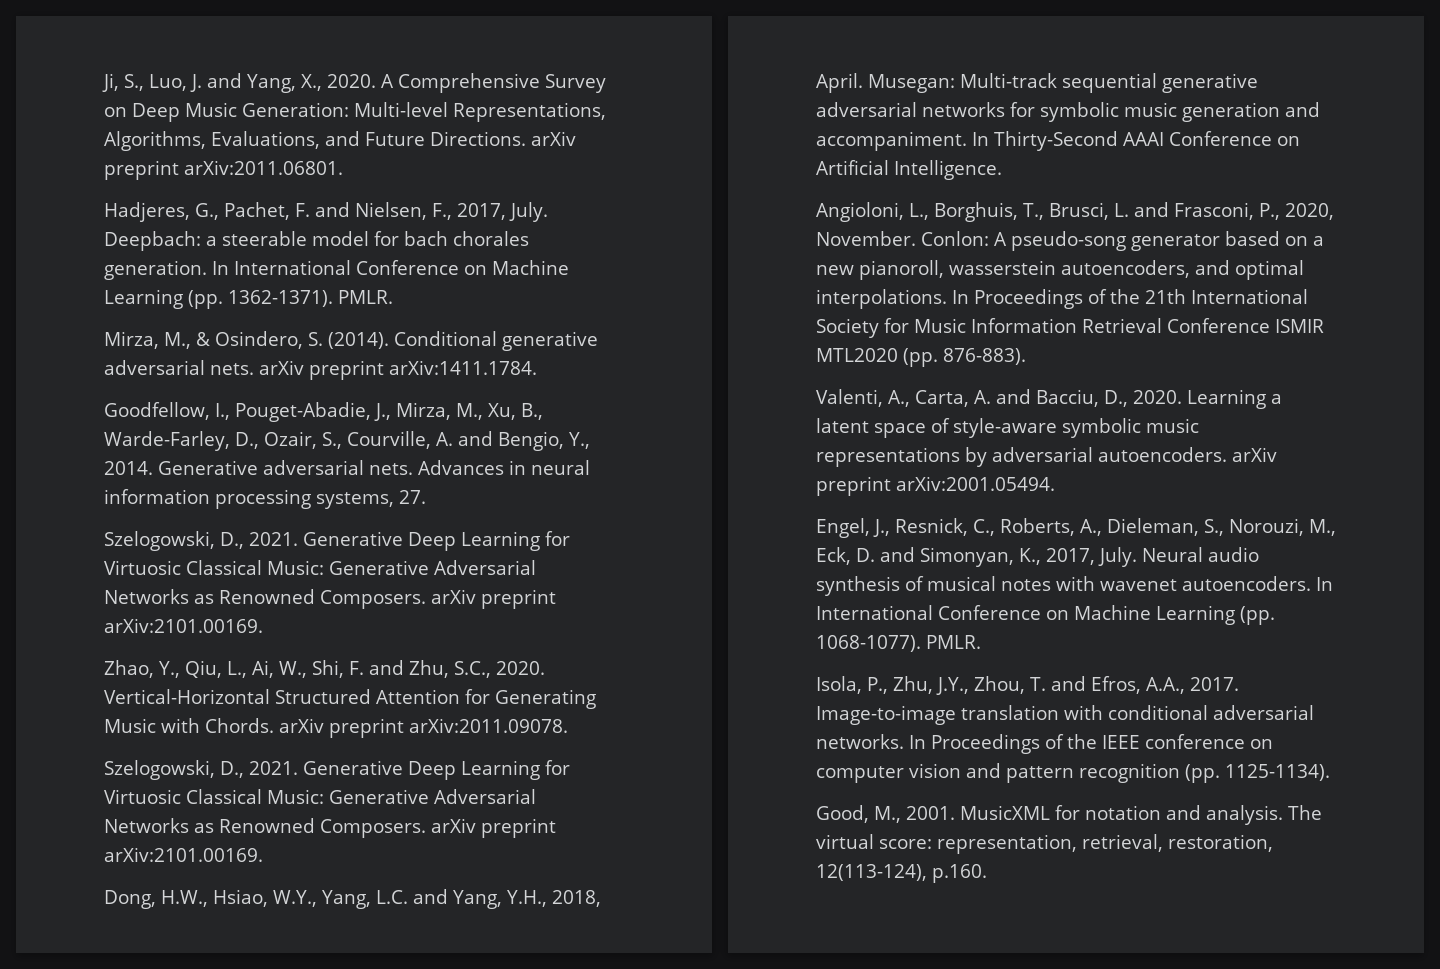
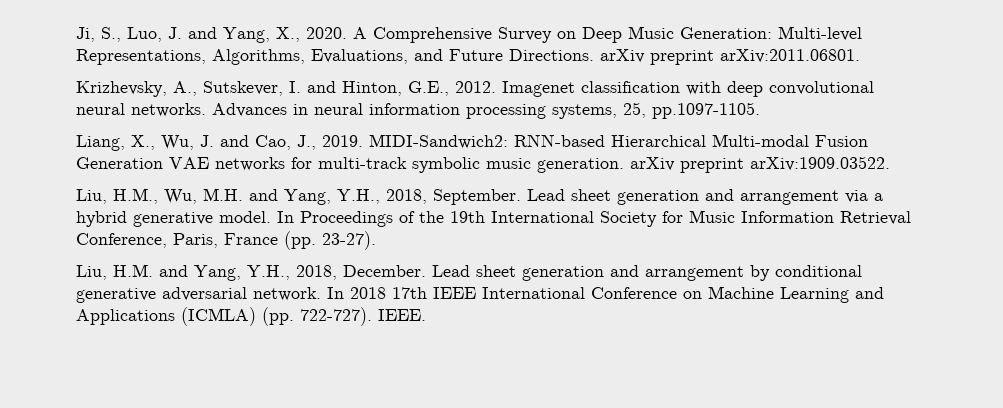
- Hadjeres, G., Pachet, F. and Nielsen, F., 2017, July. Deepbach: a steerable model for bach chorales generation. In International Conference on Machine Learning (pp. 1362-1371). PMLR.
- Mirza, M., & Osindero, S. (2014). Conditional generative adversarial nets. arXiv preprint arXiv:1411.1784.
- Goodfellow, I., Pouget-Abadie, J., Mirza, M., Xu, B., Warde-Farley, D., Ozair, S., Courville, A. and Bengio, Y., 2014. Generative adversarial nets.
+ Krizhevsky, A., Sutskever, I. and Hinton, G.E., 2012. Imagenet classification with deep convolutional neural networks.
- Advances in neural information processing systems, 27.
- Szelogowski, D., 2021. Generative Deep Learning for Virtuosic Classical Music: Generative Adversarial Networks as Renowned Composers. arXiv preprint arXiv:2101.00169.
- Zhao, Y., Qiu, L., Ai, W., Shi, F. and Zhu, S.C., 2020. Vertical-Horizontal Structured Attention for Generating Music with Chords. arXiv preprint arXiv:2011.09078.
- Szelogowski, D., 2021. Generative Deep Learning for Virtuosic Classical Music: Generative Adversarial Networks as Renowned Composers. arXiv preprint arXiv:2101.00169.
- Dong, H.W., Hsiao, W.Y., Yang, L.C. and Yang, Y.H., 2018, April. Musegan: Multi-track sequential generative adversarial networks for symbolic music generation and accompaniment. In Thirty-Second AAAI Conference on Artificial Intelligence.
- Angioloni, L., Borghuis, T., Brusci, L. and Frasconi, P., 2020, November. Conlon: A pseudo-song generator based on a new pianoroll, wasserstein autoencoders, and optimal interpolations. In Proceedings of the 21th International Society for Music Information Retrieval Conference ISMIR MTL2020 (pp. 876-883).
- Valenti, A., Carta, A. and Bacciu, D., 2020. Learning a latent space of style-aware symbolic music representations by adversarial autoencoders. arXiv preprint arXiv:2001.05494.
- Engel, J., Resnick, C., Roberts, A., Dieleman, S., Norouzi, M., Eck, D. and Simonyan, K., 2017, July. Neural audio synthesis of musical notes with wavenet autoencoders. In International Conference on Machine Learning (pp. 1068-1077). PMLR.
- Isola, P., Zhu, J.Y., Zhou, T. and Efros, A.A., 2017. Image-to-image translation with conditional adversarial networks. In Proceedings of the IEEE conference on computer vision and pattern recognition (pp. 1125-1134).
- Good, M., 2001. MusicXML for notation and analysis. The virtual score: representation, retrieval, restoration, 12(113-124), p.160.
+ Advances in neural information processing systems, 25, pp.1097-1105.
+ Liang, X., Wu, J. and Cao, J., 2019. MIDI-Sandwich2: RNN-based Hierarchical Multi-modal Fusion Generation VAE networks for multi-track symbolic music generation. arXiv preprint arXiv:1909.03522.
+ Liu, H.M., Wu, M.H. and Yang, Y.H., 2018, September. Lead sheet generation and arrangement via a hybrid generative model. In Proceedings of the 19th International Society for Music Information Retrieval Conference, Paris, France (pp. 23-27).
+ Liu, H.M. and Yang, Y.H., 2018, December. Lead sheet generation and arrangement by conditional generative adversarial network. In 2018 17th IEEE International Conference on Machine Learning and Applications (ICMLA) (pp. 722-727). IEEE.

